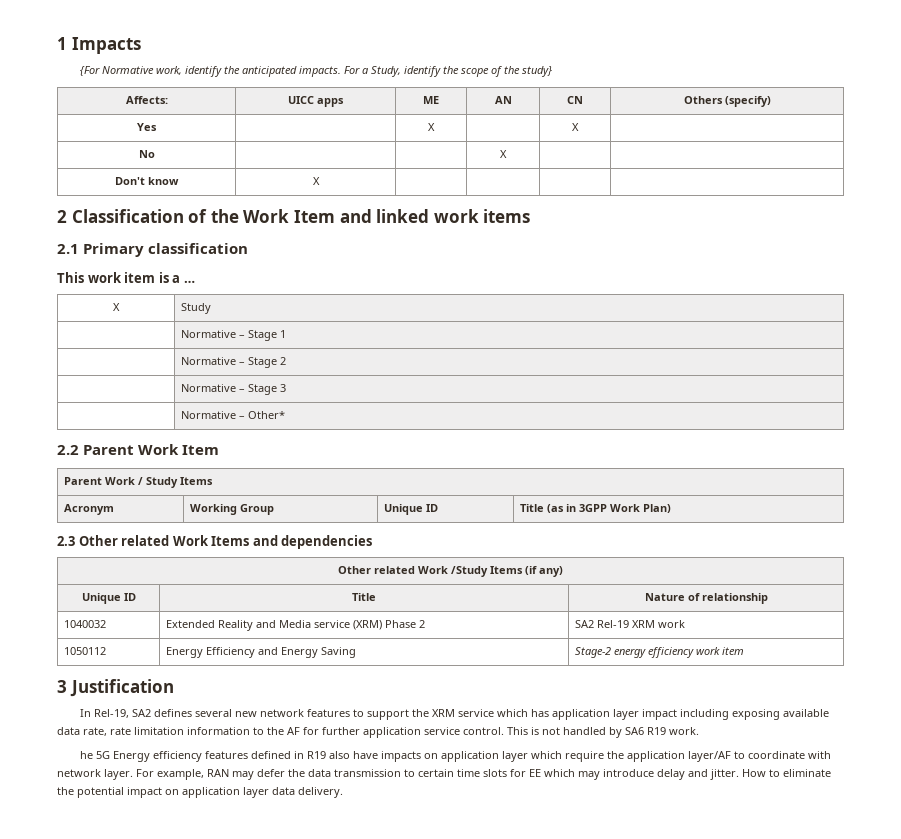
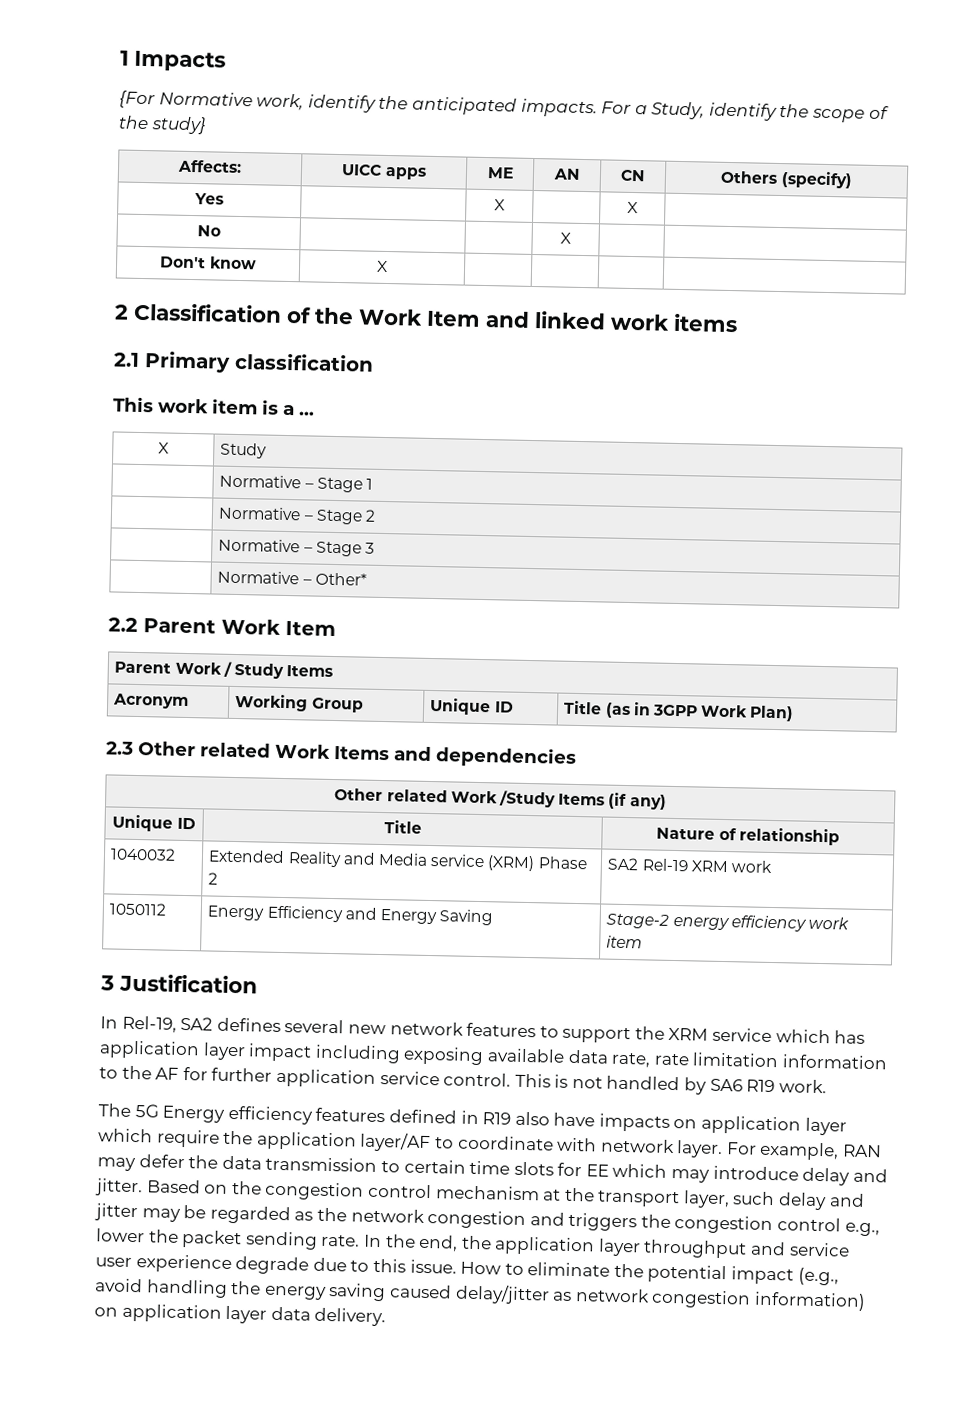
- he 5G Energy efficiency features defined in R19 also have impacts on application layer which require the application layer/AF to coordinate with network layer.
+ The 5G Energy efficiency features defined in R19 also have impacts on application layer which require the application layer/AF to coordinate with network layer.
+ Based on the congestion control mechanism at the transport layer, such delay and jitter may be regarded as the network congestion and triggers the congestion control e.g., lower the packet sending rate. In the end, the application layer throughput and service user experience degrade due to this issue.
- How to eliminate the potential impact on application layer data delivery.
+ How to eliminate the potential impact (e.g., avoid handling the energy saving caused delay/jitter as network congestion information) on application layer data delivery.

